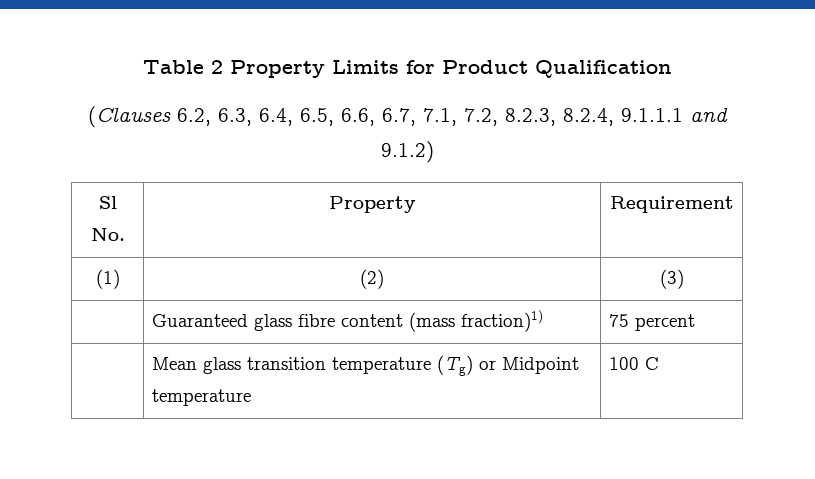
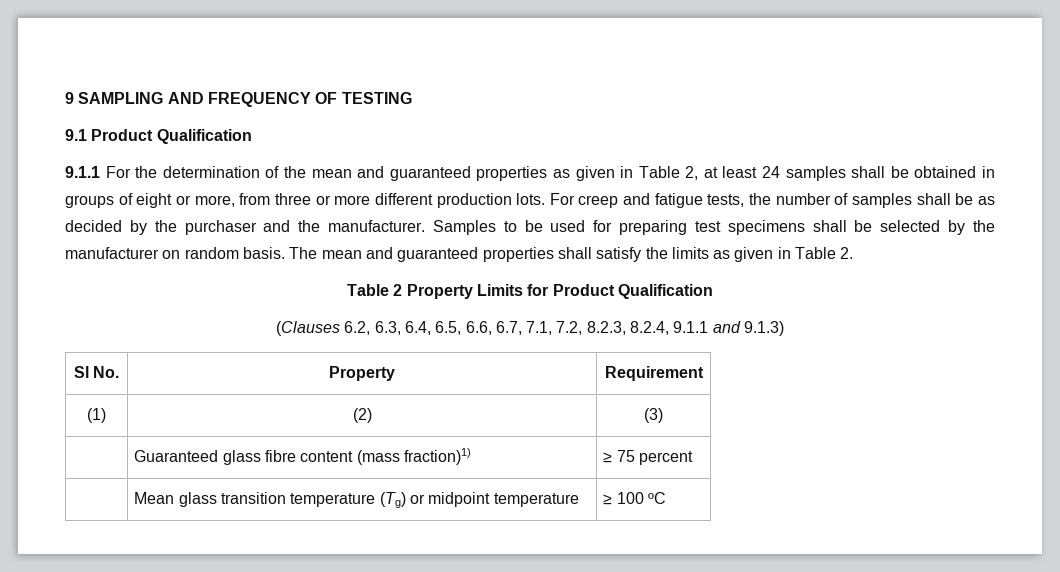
+ 9 SAMPLING AND FREQUENCY OF TESTING
+ 9.1 Product Qualification
+ 9.1.1 For the determination of the mean and guaranteed properties as given in Table 2, at least 24 samples shall be obtained in groups of eight or more, from three or more different production lots. For creep and fatigue tests, the number of samples shall be as decided by the purchaser and the manufacturer. Samples to be used for preparing test specimens shall be selected by the manufacturer on random basis. The mean and guaranteed properties shall satisfy the limits as given in Table 2.
- (Clauses 6.2, 6.3, 6.4, 6.5, 6.6, 6.7, 7.1, 7.2, 8.2.3, 8.2.4, 9.1.1.1 and 9.1.2)
+ (Clauses 6.2, 6.3, 6.4, 6.5, 6.6, 6.7, 7.1, 7.2, 8.2.3, 8.2.4, 9.1.1 and 9.1.3)
- | Guaranteed glass fibre content (mass fraction)1) | 75 percent
+ | Guaranteed glass fibre content (mass fraction)1) | ≥ 75 percent
- | Mean glass transition temperature (Tg) or Midpoint temperature | 100 C
+ | Mean glass transition temperature (Tg) or midpoint temperature | ≥ 100 ºC

